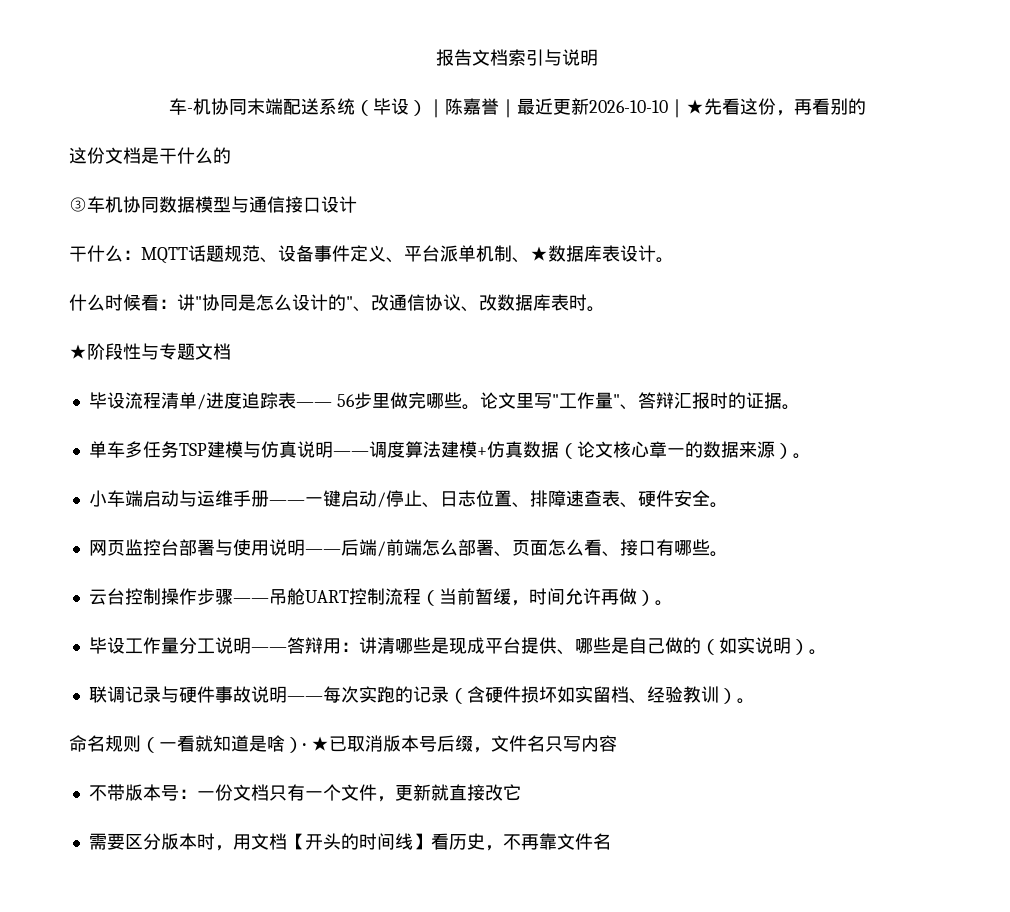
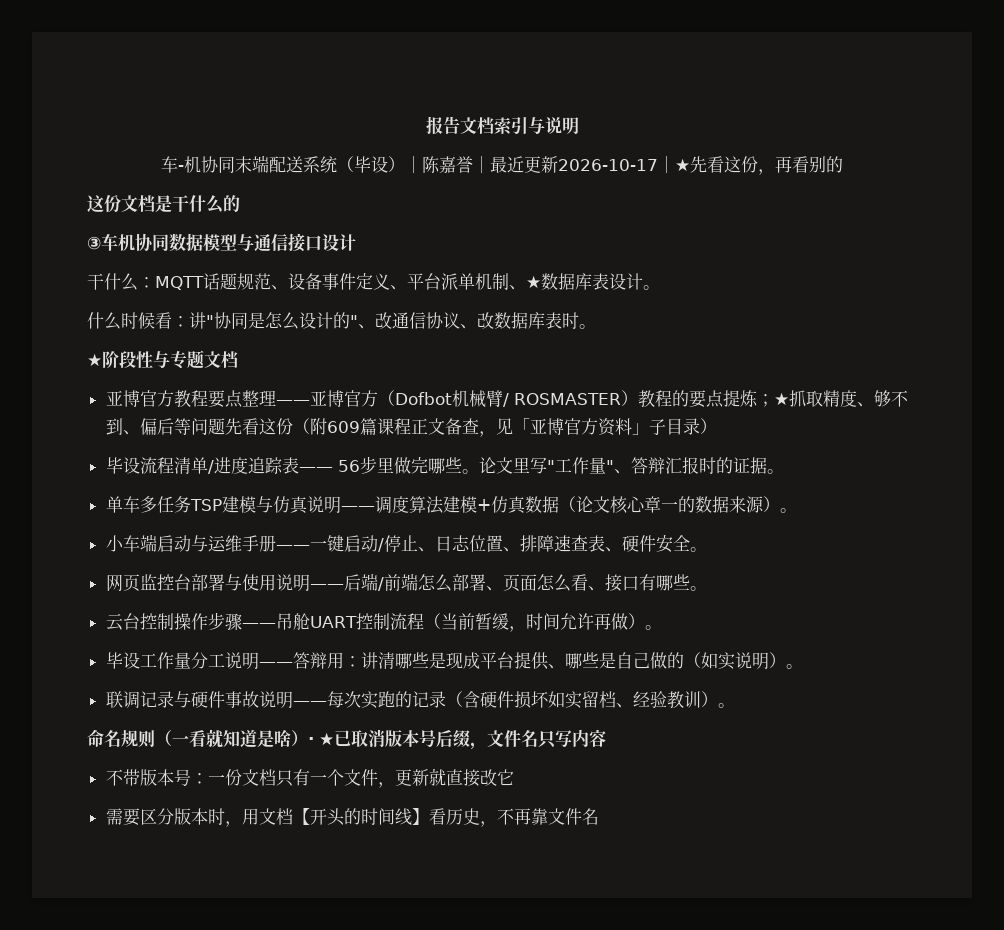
- 车-机协同末端配送系统（毕设）｜陈嘉誉｜最近更新2026-10-10｜★先看这份，再看别的
+ 车-机协同末端配送系统（毕设）｜陈嘉誉｜最近更新2026-10-17｜★先看这份，再看别的
+ 亚博官方教程要点整理——亚博官方（Dofbot机械臂/ ROSMASTER）教程的要点提炼；★抓取精度、够不到、偏后等问题先看这份（附609篇课程正文备查，见「亚博官方资料」子目录）

